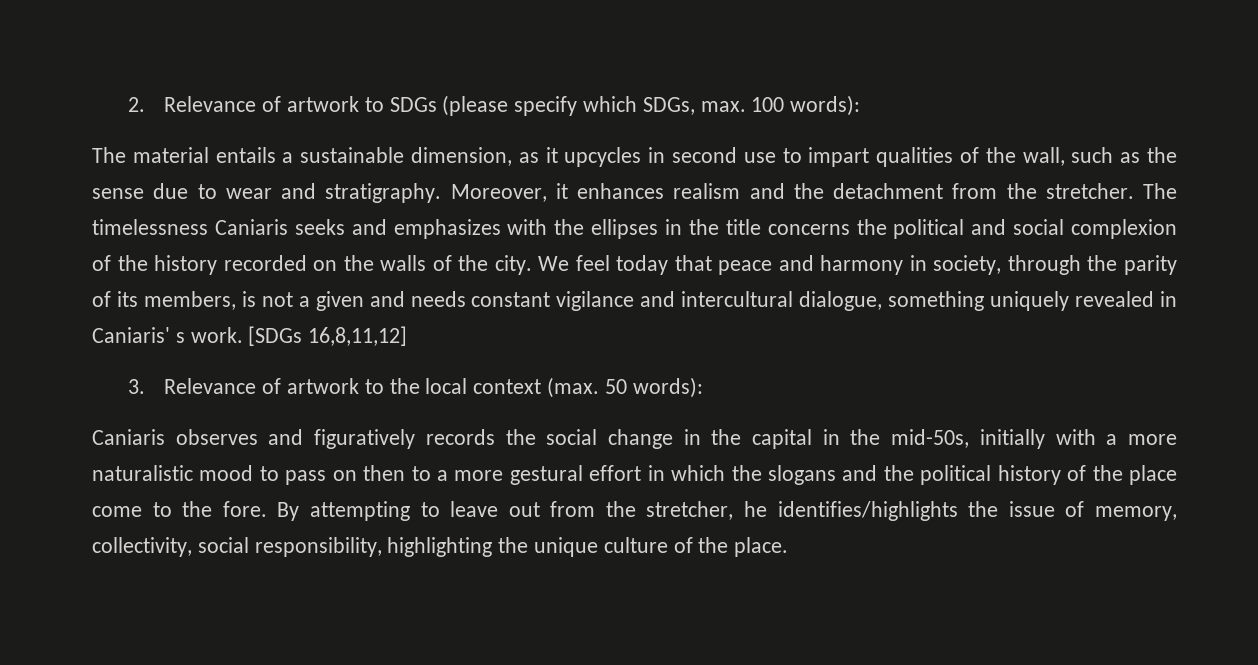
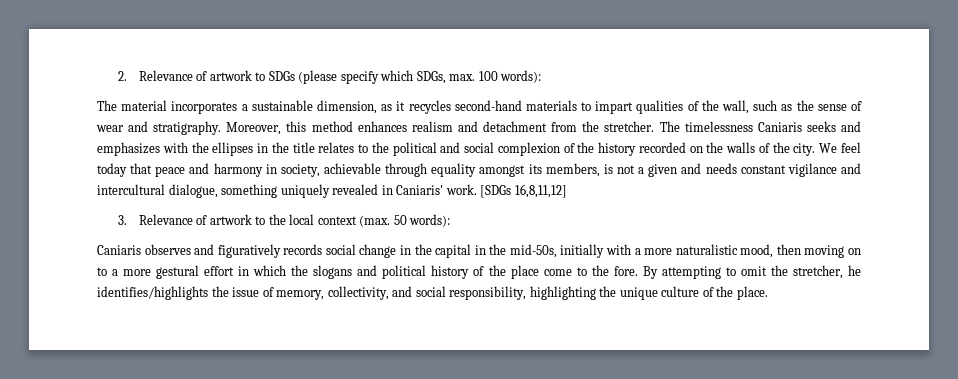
- The material entails a sustainable dimension, as it upcycles in second use to impart qualities of the wall, such as the sense due to wear and stratigraphy.
+ The material incorporates a sustainable dimension, as it recycles second-hand materials to impart qualities of the wall, such as the sense of wear and stratigraphy.
- Moreover, it enhances realism and the detachment from the stretcher.
+ Moreover, this method enhances realism and detachment from the stretcher.
- The timelessness Caniaris seeks and emphasizes with the ellipses in the title concerns the political and social complexion of the history recorded on the walls of the city.
+ The timelessness Caniaris seeks and emphasizes with the ellipses in the title relates to the political and social complexion of the history recorded on the walls of the city.
- We feel today that peace and harmony in society, through the parity of its members, is not a given and needs constant vigilance and intercultural dialogue, something uniquely revealed in Caniaris' s work.
+ We feel today that peace and harmony in society, achievable through equality amongst its members, is not a given and needs constant vigilance and intercultural dialogue, something uniquely revealed in Caniaris' work.
- Caniaris observes and figuratively records the social change in the capital in the mid-50s, initially with a more naturalistic mood to pass on then to a more gestural effort in which the slogans and the political history of the place come to the fore.
+ Caniaris observes and figuratively records social change in the capital in the mid-50s, initially with a more naturalistic mood, then moving on to a more gestural effort in which the slogans and political history of the place come to the fore.
- By attempting to leave out from the stretcher, he identifies/highlights the issue of memory, collectivity, social responsibility, highlighting the unique culture of the place.
+ By attempting to omit the stretcher, he identifies/highlights the issue of memory, collectivity, and social responsibility, highlighting the unique culture of the place.

